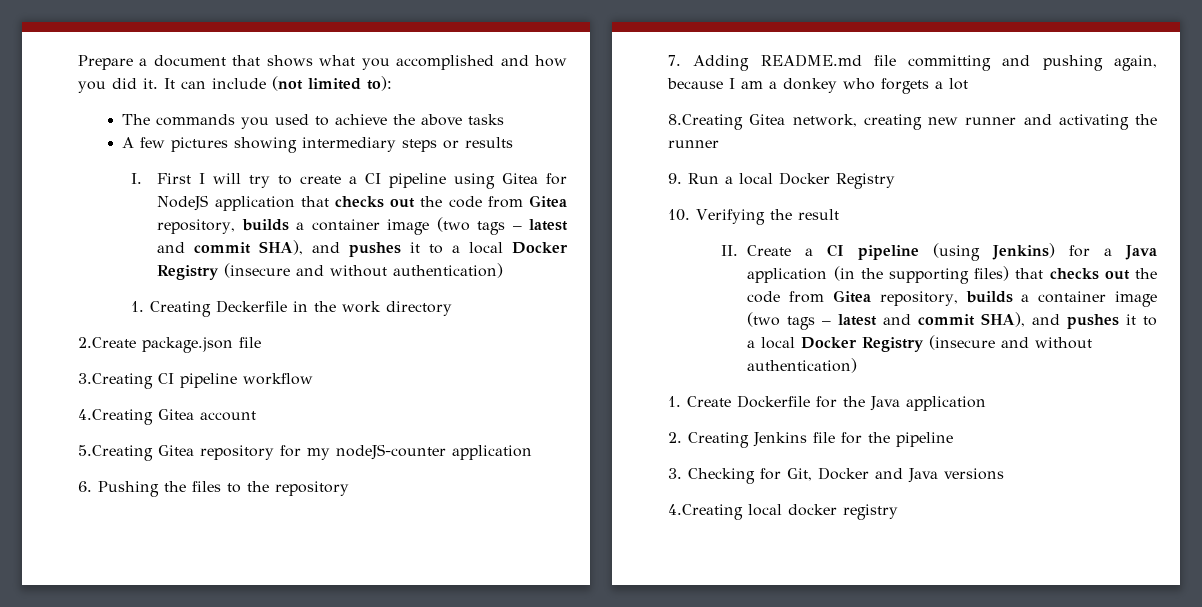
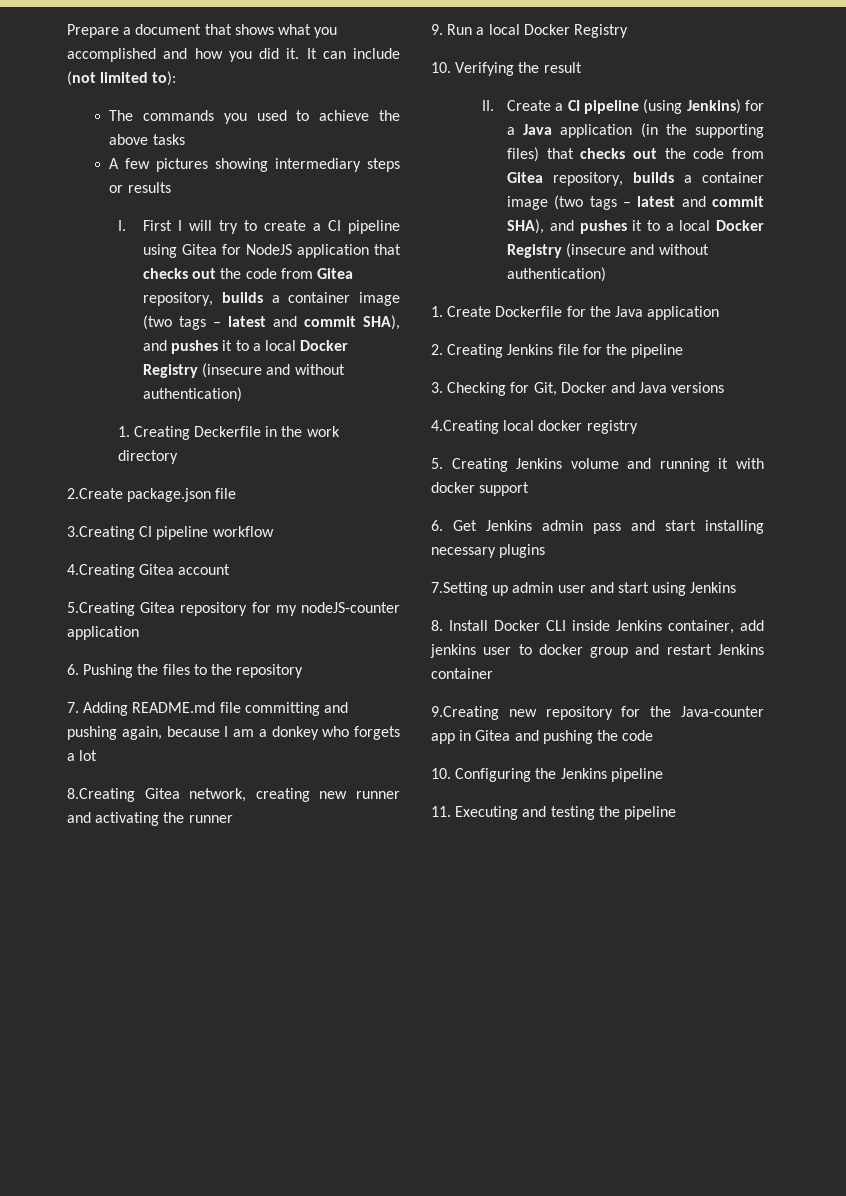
+ 5. Creating Jenkins volume and running it with docker support
+ 6. Get Jenkins admin pass and start installing necessary plugins
+ 7.Setting up admin user and start using Jenkins
+ 8. Install Docker CLI inside Jenkins container, add jenkins user to docker group and restart Jenkins container
+ 9.Creating new repository for the Java-counter app in Gitea and pushing the code
+ 10. Configuring the Jenkins pipeline
+ 11. Executing and testing the pipeline

